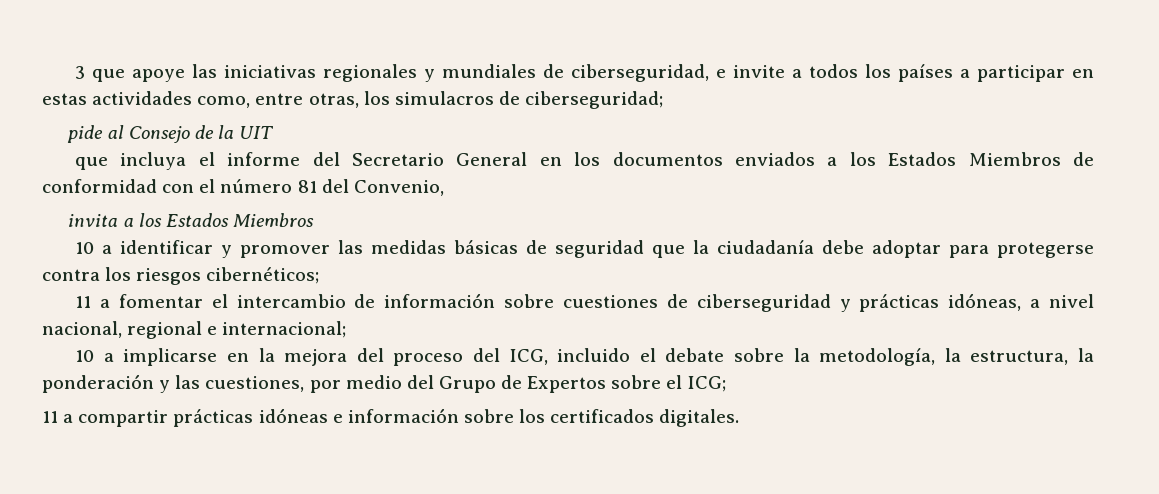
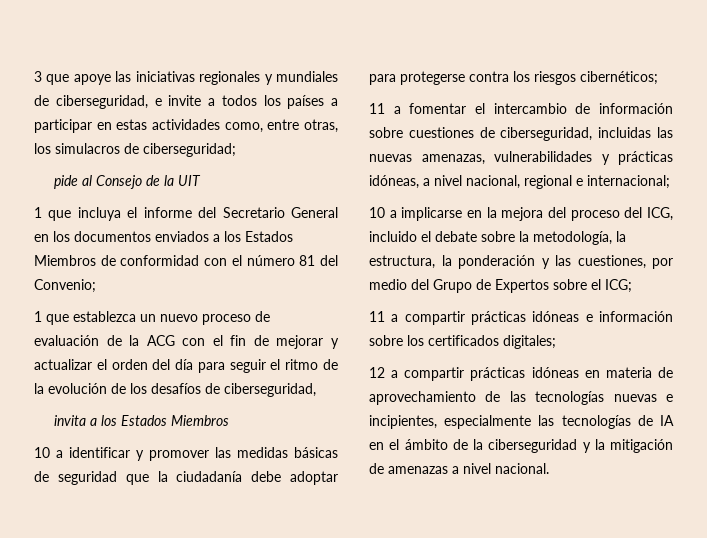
- que incluya el informe del Secretario General en los documentos enviados a los Estados Miembros de conformidad con el número 81 del Convenio,
+ 1 que incluya el informe del Secretario General en los documentos enviados a los Estados Miembros de conformidad con el número 81 del Convenio;
+ 1 que establezca un nuevo proceso de evaluación de la ACG con el fin de mejorar y actualizar el orden del día para seguir el ritmo de la evolución de los desafíos de ciberseguridad,
- 11 a fomentar el intercambio de información sobre cuestiones de ciberseguridad y prácticas idóneas, a nivel nacional, regional e internacional;
+ 11 a fomentar el intercambio de información sobre cuestiones de ciberseguridad, incluidas las nuevas amenazas, vulnerabilidades y prácticas idóneas, a nivel nacional, regional e internacional;
- 11 a compartir prácticas idóneas e información sobre los certificados digitales.
+ 11 a compartir prácticas idóneas e información sobre los certificados digitales;
+ 12 a compartir prácticas idóneas en materia de aprovechamiento de las tecnologías nuevas e incipientes, especialmente las tecnologías de IA en el ámbito de la ciberseguridad y la mitigación de amenazas a nivel nacional.

